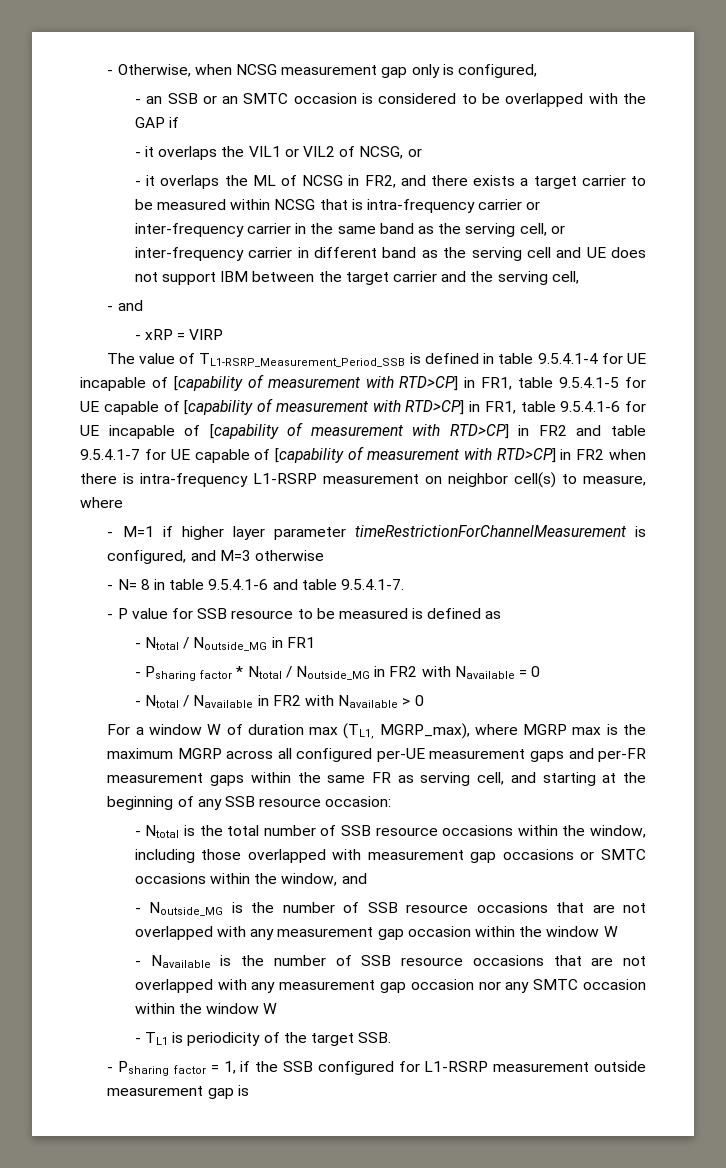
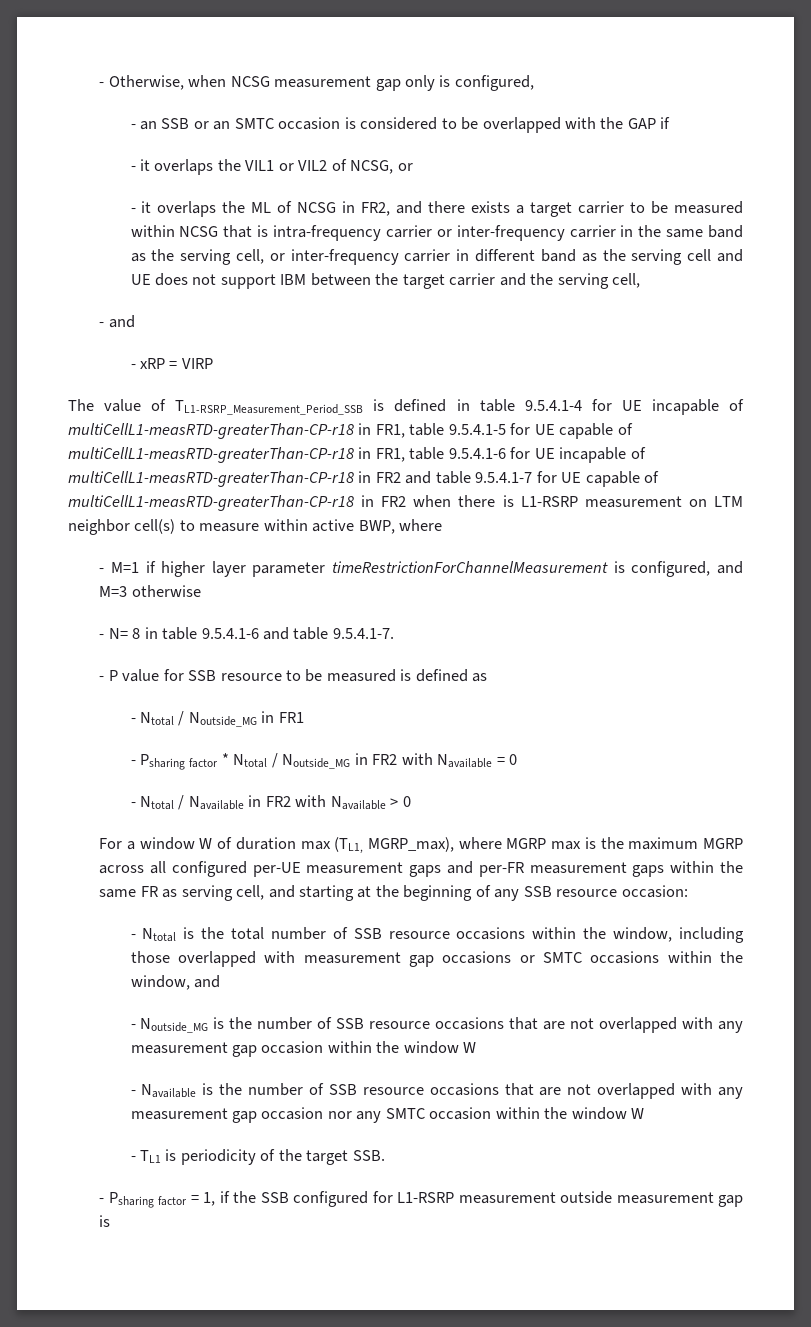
- The value of TL1-RSRP_Measurement_Period_SSB is defined in table 9.5.4.1-4 for UE incapable of [capability of measurement with RTD>CP] in FR1, table 9.5.4.1-5 for UE capable of [capability of measurement with RTD>CP] in FR1, table 9.5.4.1-6 for UE incapable of [capability of measurement with RTD>CP] in FR2 and table 9.5.4.1-7 for UE capable of [capability of measurement with RTD>CP] in FR2 when there is intra-frequency L1-RSRP measurement on neighbor cell(s) to measure, where
+ The value of TL1-RSRP_Measurement_Period_SSB is defined in table 9.5.4.1-4 for UE incapable of multiCellL1-measRTD-greaterThan-CP-r18 in FR1, table 9.5.4.1-5 for UE capable of multiCellL1-measRTD-greaterThan-CP-r18 in FR1, table 9.5.4.1-6 for UE incapable of multiCellL1-measRTD-greaterThan-CP-r18 in FR2 and table 9.5.4.1-7 for UE capable of multiCellL1-measRTD-greaterThan-CP-r18 in FR2 when there is L1-RSRP measurement on LTM neighbor cell(s) to measure within active BWP, where

